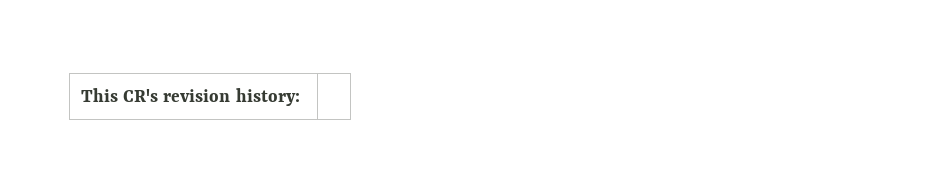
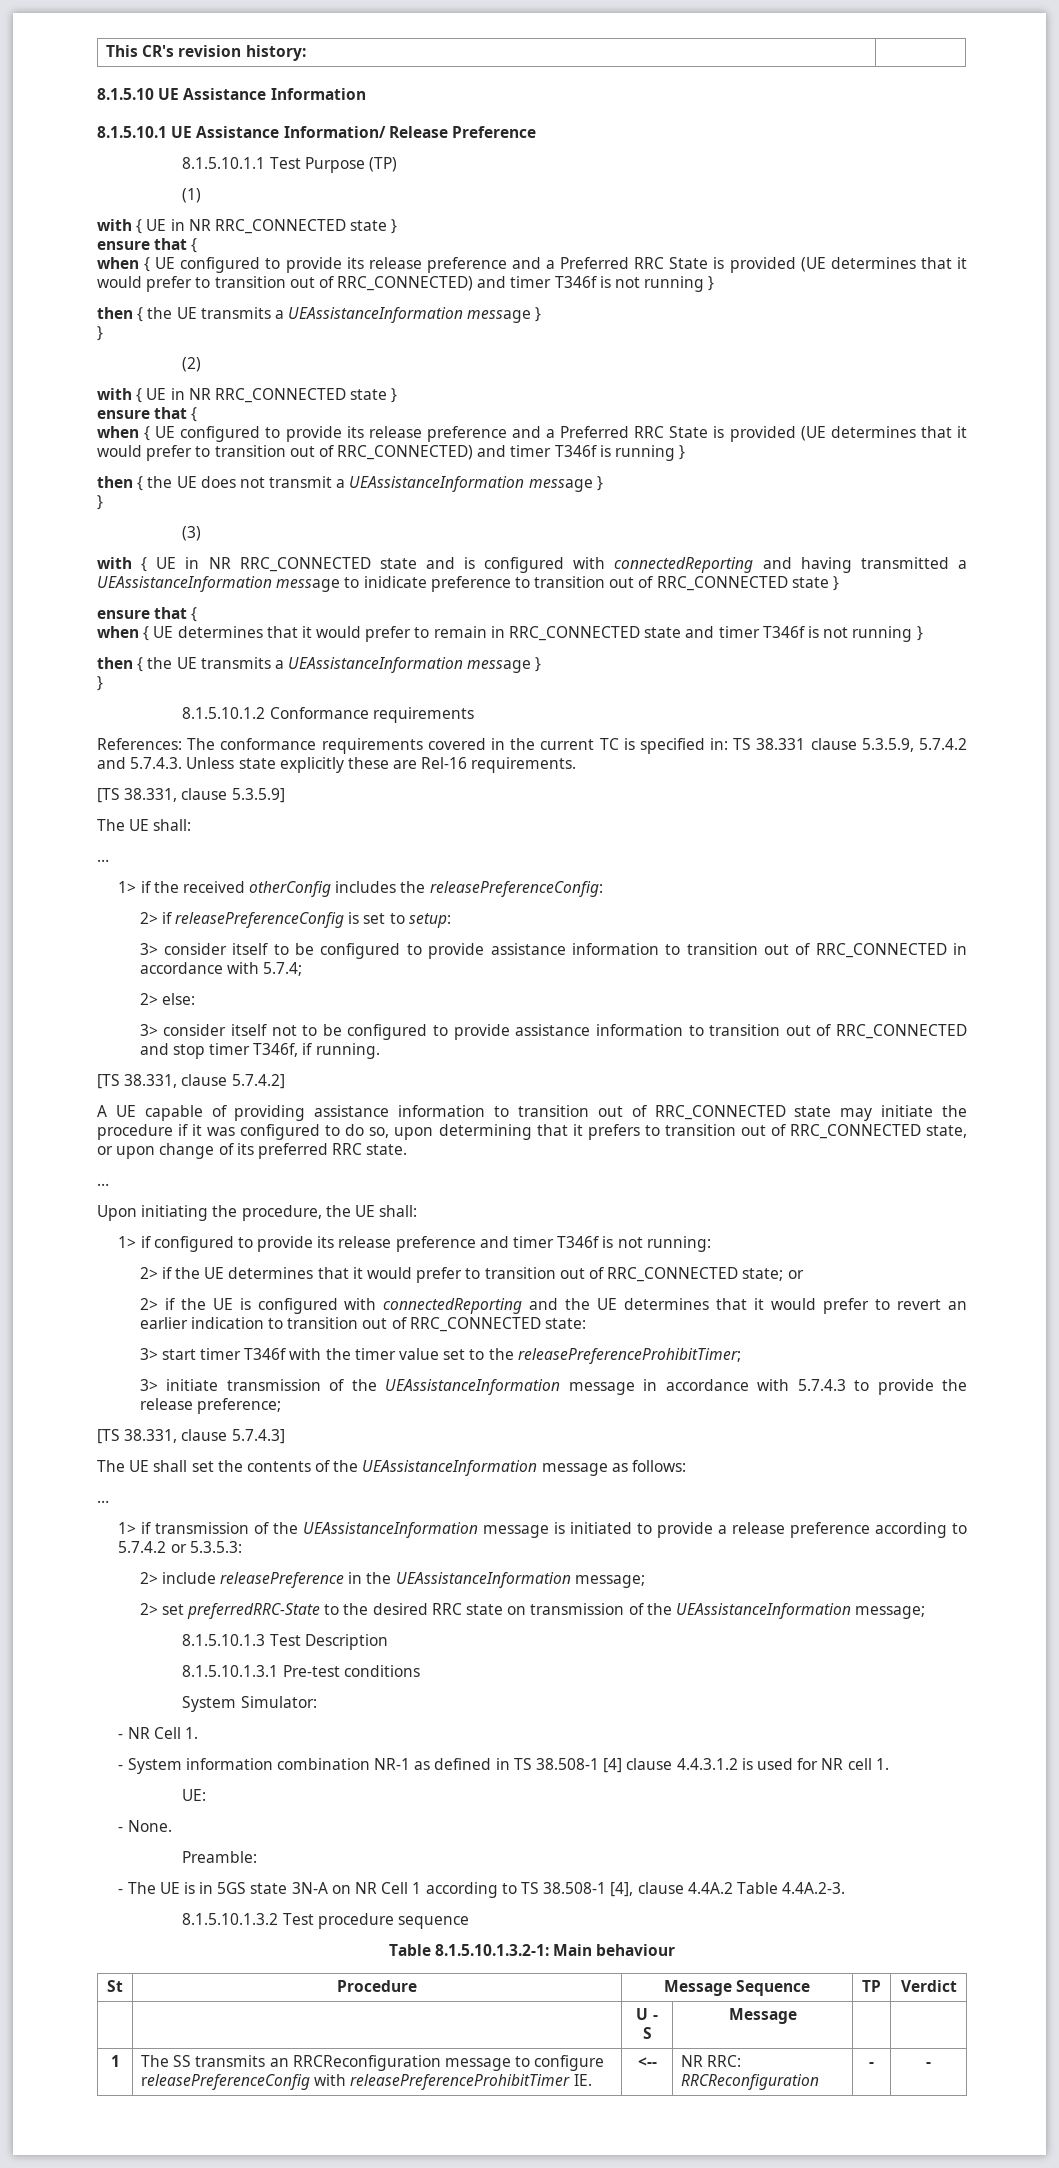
+ 8.1.5.10 UE Assistance Information
+ 8.1.5.10.1 UE Assistance Information/ Release Preference
+ 8.1.5.10.1.1 Test Purpose (TP)
+ (1)
+ with { UE in NR RRC_CONNECTED state }
+ ensure that {
+ when { UE configured to provide its release preference and a Preferred RRC State is provided (UE determines that it would prefer to transition out of RRC_CONNECTED) and timer T346f is not running }
+ then { the UE transmits a UEAssistanceInformation message }
+ }
+ (2)
+ with { UE in NR RRC_CONNECTED state }
+ ensure that {
+ when { UE configured to provide its release preference and a Preferred RRC State is provided (UE determines that it would prefer to transition out of RRC_CONNECTED) and timer T346f is running }
+ then { the UE does not transmit a UEAssistanceInformation message }
+ }
+ (3)
+ with { UE in NR RRC_CONNECTED state and is configured with connectedReporting and having transmitted a UEAssistanceInformation message to inidicate preference to transition out of RRC_CONNECTED state }
+ ensure that {
+ when { UE determines that it would prefer to remain in RRC_CONNECTED state and timer T346f is not running }
+ then { the UE transmits a UEAssistanceInformation message }
+ }
+ 8.1.5.10.1.2 Conformance requirements
+ References: The conformance requirements covered in the current TC is specified in: TS 38.331 clause 5.3.5.9, 5.7.4.2 and 5.7.4.3. Unless state explicitly these are Rel-16 requirements.
+ [TS 38.331, clause 5.3.5.9]
+ The UE shall:
+ …
+ 1> if the received otherConfig includes the releasePreferenceConfig:
+ 2> if releasePreferenceConfig is set to setup:
+ 3> consider itself to be configured to provide assistance information to transition out of RRC_CONNECTED in accordance with 5.7.4;
+ 2> else:
+ 3> consider itself not to be configured to provide assistance information to transition out of RRC_CONNECTED and stop timer T346f, if running.
+ [TS 38.331, clause 5.7.4.2]
+ A UE capable of providing assistance information to transition out of RRC_CONNECTED state may initiate the procedure if it was configured to do so, upon determining that it prefers to transition out of RRC_CONNECTED state, or upon change of its preferred RRC state.
+ …
+ Upon initiating the procedure, the UE shall:
+ 1> if configured to provide its release preference and timer T346f is not running:
+ 2> if the UE determines that it would prefer to transition out of RRC_CONNECTED state; or
+ 2> if the UE is configured with connectedReporting and the UE determines that it would prefer to revert an earlier indication to transition out of RRC_CONNECTED state:
+ 3> start timer T346f with the timer value set to the releasePreferenceProhibitTimer;
+ 3> initiate transmission of the UEAssistanceInformation message in accordance with 5.7.4.3 to provide the release preference;
+ [TS 38.331, clause 5.7.4.3]
+ The UE shall set the contents of the UEAssistanceInformation message as follows:
+ …
+ 1> if transmission of the UEAssistanceInformation message is initiated to provide a release preference according to 5.7.4.2 or 5.3.5.3:
+ 2> include releasePreference in the UEAssistanceInformation message;
+ 2> set preferredRRC-State to the desired RRC state on transmission of the UEAssistanceInformation message;
+ 8.1.5.10.1.3 Test Description
+ 8.1.5.10.1.3.1 Pre-test conditions
+ System Simulator:
+ - NR Cell 1.
+ - System information combination NR-1 as defined in TS 38.508-1 [4] clause 4.4.3.1.2 is used for NR cell 1.
+ UE:
+ - None.
+ Preamble:
+ - The UE is in 5GS state 3N-A on NR Cell 1 according to TS 38.508-1 [4], clause 4.4A.2 Table 4.4A.2-3.
+ 8.1.5.10.1.3.2 Test procedure sequence
+ Table 8.1.5.10.1.3.2-1: Main behaviour
+ St | Procedure | Message Sequence | TP | Verdict
+ | | U - S | Message | |
+ 1 | The SS transmits an RRCReconfiguration message to configure releasePreferenceConfig with releasePreferenceProhibitTimer IE. | <-- | NR RRC: RRCReconfiguration | - | -

